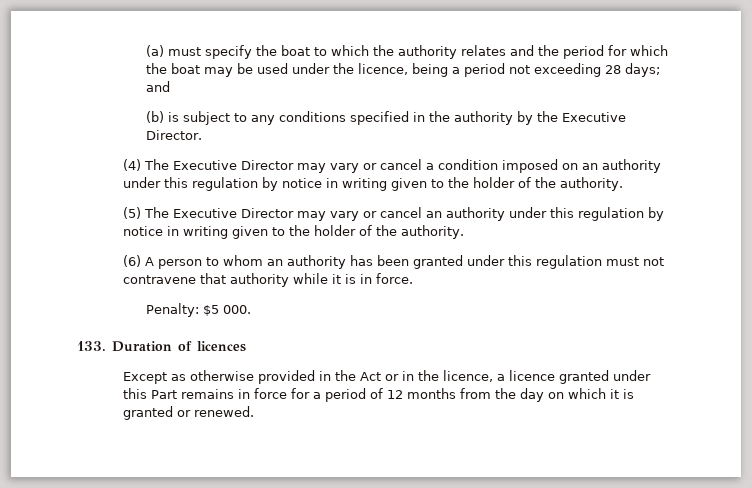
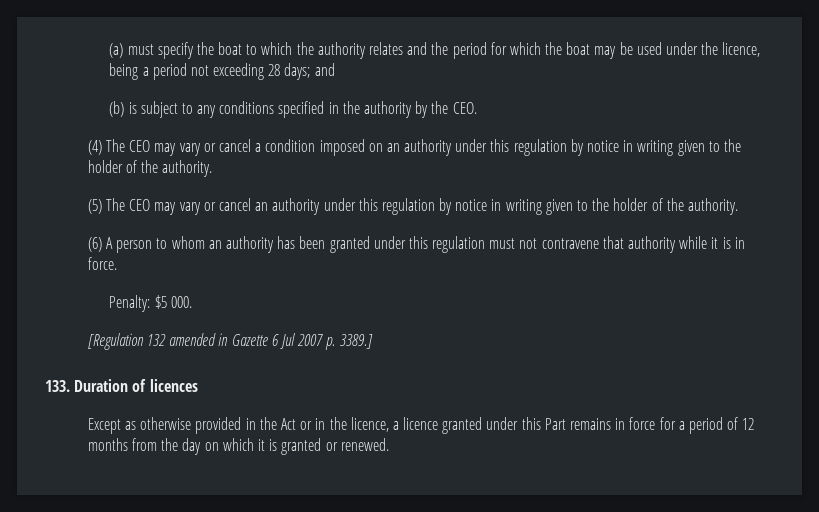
- (b) is subject to any conditions specified in the authority by the Executive Director.
+ (b) is subject to any conditions specified in the authority by the CEO.
- (4) The Executive Director may vary or cancel a condition imposed on an authority under this regulation by notice in writing given to the holder of the authority.
+ (4) The CEO may vary or cancel a condition imposed on an authority under this regulation by notice in writing given to the holder of the authority.
- (5) The Executive Director may vary or cancel an authority under this regulation by notice in writing given to the holder of the authority.
+ (5) The CEO may vary or cancel an authority under this regulation by notice in writing given to the holder of the authority.
+ [Regulation 132 amended in Gazette 6 Jul 2007 p. 3389.]

